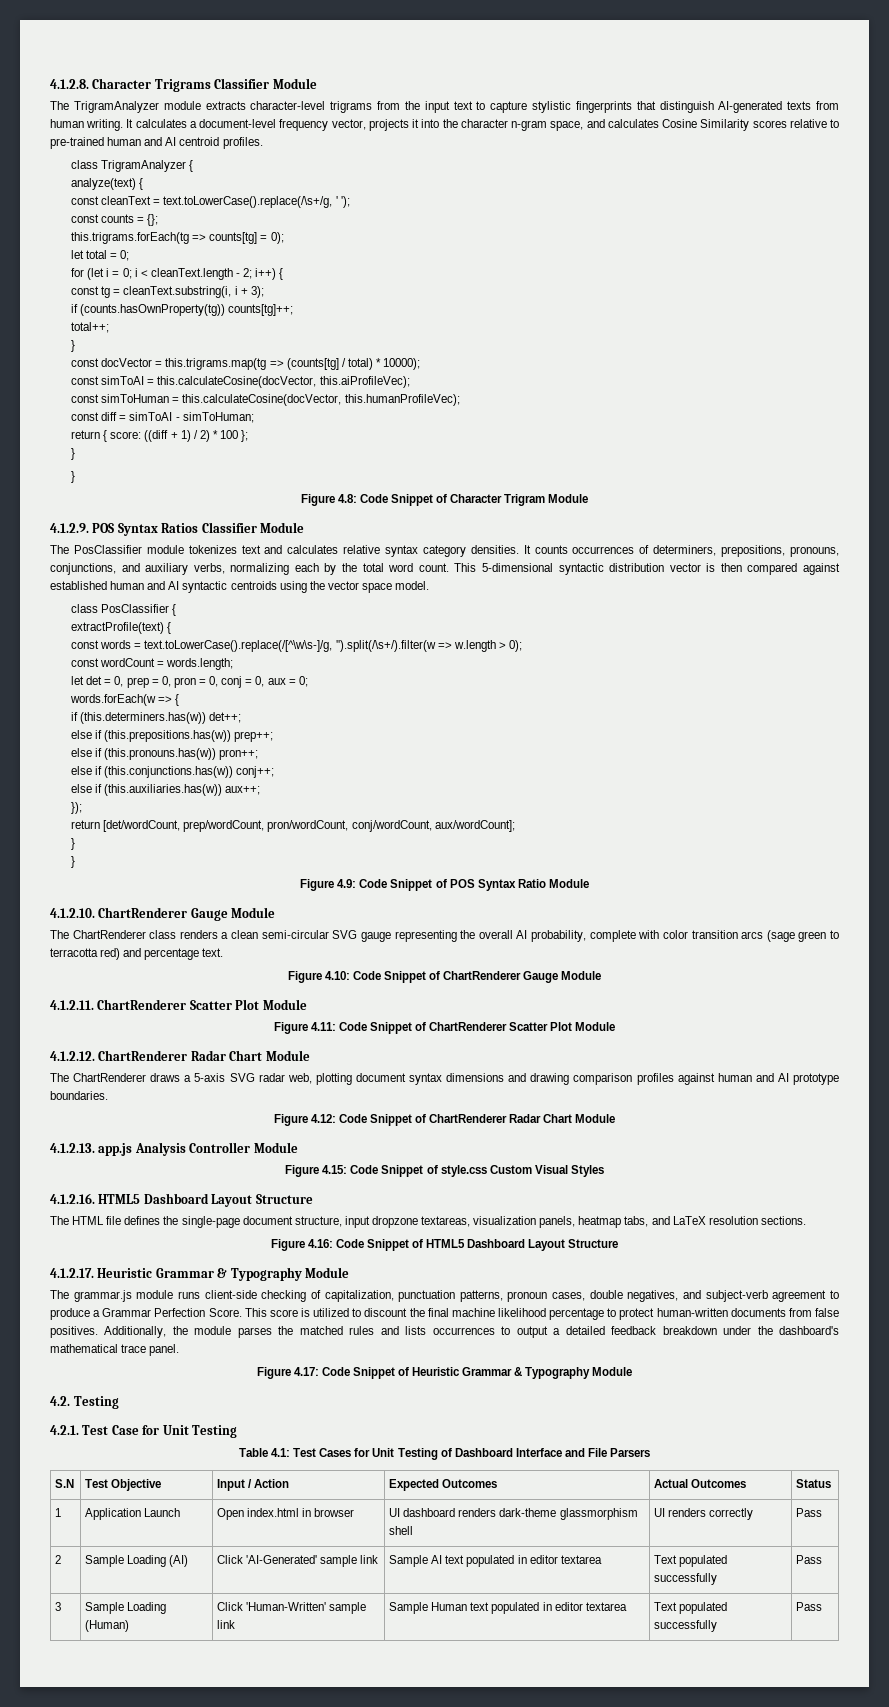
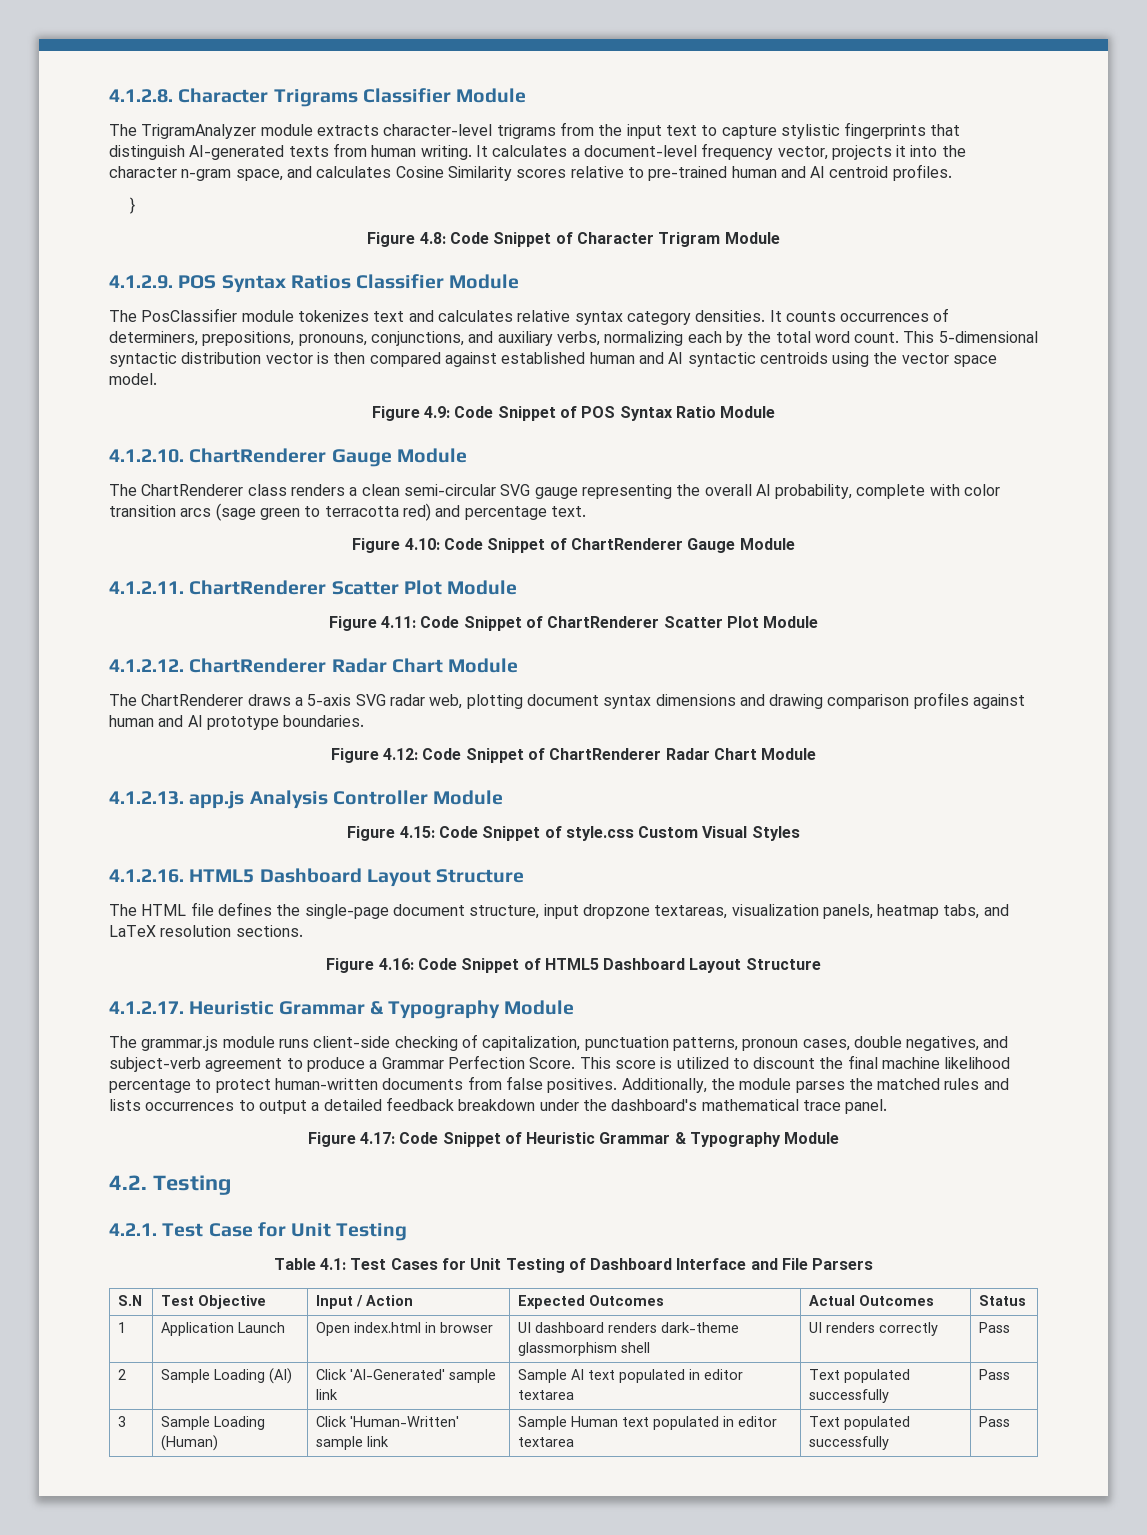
- class TrigramAnalyzer {
- analyze(text) {
- const cleanText = text.toLowerCase().replace(/\s+/g, ' ');
- const counts = {};
- this.trigrams.forEach(tg => counts[tg] = 0);
- let total = 0;
- for (let i = 0; i < cleanText.length - 2; i++) {
- const tg = cleanText.substring(i, i + 3);
- if (counts.hasOwnProperty(tg)) counts[tg]++;
- total++;
- }
- const docVector = this.trigrams.map(tg => (counts[tg] / total) * 10000);
- const simToAI = this.calculateCosine(docVector, this.aiProfileVec);
- const simToHuman = this.calculateCosine(docVector, this.humanProfileVec);
- const diff = simToAI - simToHuman;
- return { score: ((diff + 1) / 2) * 100 };
- }
- class PosClassifier {
- extractProfile(text) {
- const words = text.toLowerCase().replace(/[^\w\s-]/g, '').split(/\s+/).filter(w => w.length > 0);
- const wordCount = words.length;
- let det = 0, prep = 0, pron = 0, conj = 0, aux = 0;
- words.forEach(w => {
- if (this.determiners.has(w)) det++;
- else if (this.prepositions.has(w)) prep++;
- else if (this.pronouns.has(w)) pron++;
- else if (this.conjunctions.has(w)) conj++;
- else if (this.auxiliaries.has(w)) aux++;
- });
- return [det/wordCount, prep/wordCount, pron/wordCount, conj/wordCount, aux/wordCount];
- }
- }

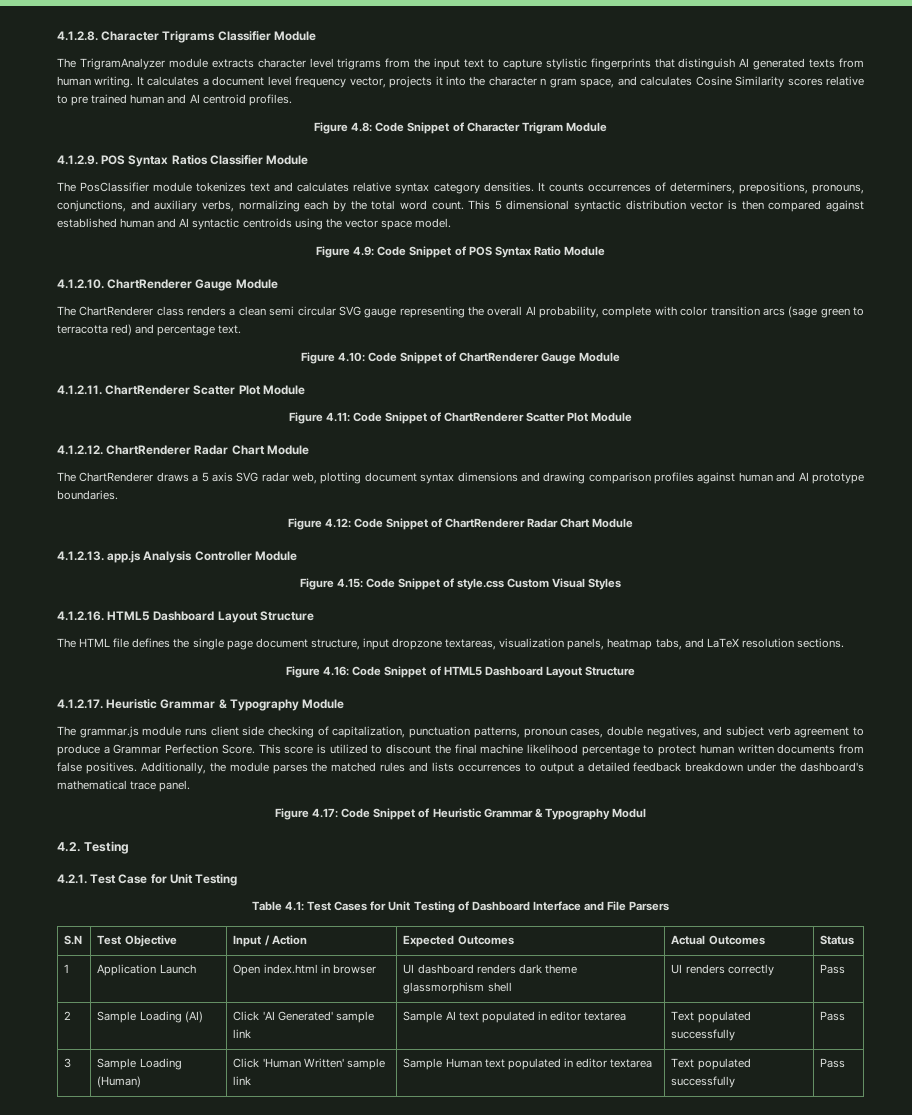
- The TrigramAnalyzer module extracts character-level trigrams from the input text to capture stylistic fingerprints that distinguish AI-generated texts from human writing.
+ The TrigramAnalyzer module extracts character level trigrams from the input text to capture stylistic fingerprints that distinguish AI generated texts from human writing.
- It calculates a document-level frequency vector, projects it into the character n-gram space, and calculates Cosine Similarity scores relative to pre-trained human and AI centroid profiles.
+ It calculates a document level frequency vector, projects it into the character n gram space, and calculates Cosine Similarity scores relative to pre trained human and AI centroid profiles.
- }
- This 5-dimensional syntactic distribution vector is then compared against established human and AI syntactic centroids using the vector space model.
+ This 5 dimensional syntactic distribution vector is then compared against established human and AI syntactic centroids using the vector space model.
- The ChartRenderer class renders a clean semi-circular SVG gauge representing the overall AI probability, complete with color transition arcs (sage green to terracotta red) and percentage text.
+ The ChartRenderer class renders a clean semi circular SVG gauge representing the overall AI probability, complete with color transition arcs (sage green to terracotta red) and percentage text.
- The ChartRenderer draws a 5-axis SVG radar web, plotting document syntax dimensions and drawing comparison profiles against human and AI prototype boundaries.
+ The ChartRenderer draws a 5 axis SVG radar web, plotting document syntax dimensions and drawing comparison profiles against human and AI prototype boundaries.
- The HTML file defines the single-page document structure, input dropzone textareas, visualization panels, heatmap tabs, and LaTeX resolution sections.
+ The HTML file defines the single page document structure, input dropzone textareas, visualization panels, heatmap tabs, and LaTeX resolution sections.
- The grammar.js module runs client-side checking of capitalization, punctuation patterns, pronoun cases, double negatives, and subject-verb agreement to produce a Grammar Perfection Score.
+ The grammar.js module runs client side checking of capitalization, punctuation patterns, pronoun cases, double negatives, and subject verb agreement to produce a Grammar Perfection Score.
- This score is utilized to discount the final machine likelihood percentage to protect human-written documents from false positives.
+ This score is utilized to discount the final machine likelihood percentage to protect human written documents from false positives.
- Figure 4.17: Code Snippet of Heuristic Grammar & Typography Module
+ Figure 4.17: Code Snippet of Heuristic Grammar & Typography Modul
- 1 | Application Launch | Open index.html in browser | UI dashboard renders dark-theme glassmorphism shell | UI renders correctly | Pass
+ 1 | Application Launch | Open index.html in browser | UI dashboard renders dark theme glassmorphism shell | UI renders correctly | Pass
- 2 | Sample Loading (AI) | Click 'AI-Generated' sample link | Sample AI text populated in editor textarea | Text populated successfully | Pass
+ 2 | Sample Loading (AI) | Click 'AI Generated' sample link | Sample AI text populated in editor textarea | Text populated successfully | Pass
- 3 | Sample Loading (Human) | Click 'Human-Written' sample link | Sample Human text populated in editor textarea | Text populated successfully | Pass
+ 3 | Sample Loading (Human) | Click 'Human Written' sample link | Sample Human text populated in editor textarea | Text populated successfully | Pass

